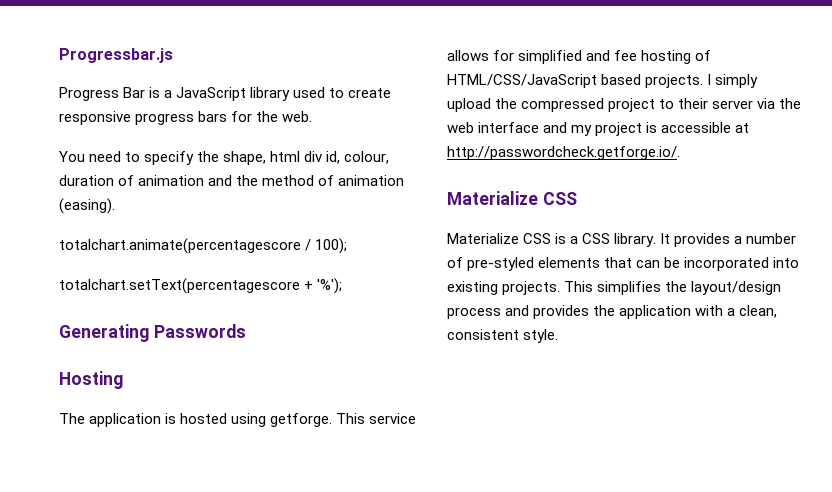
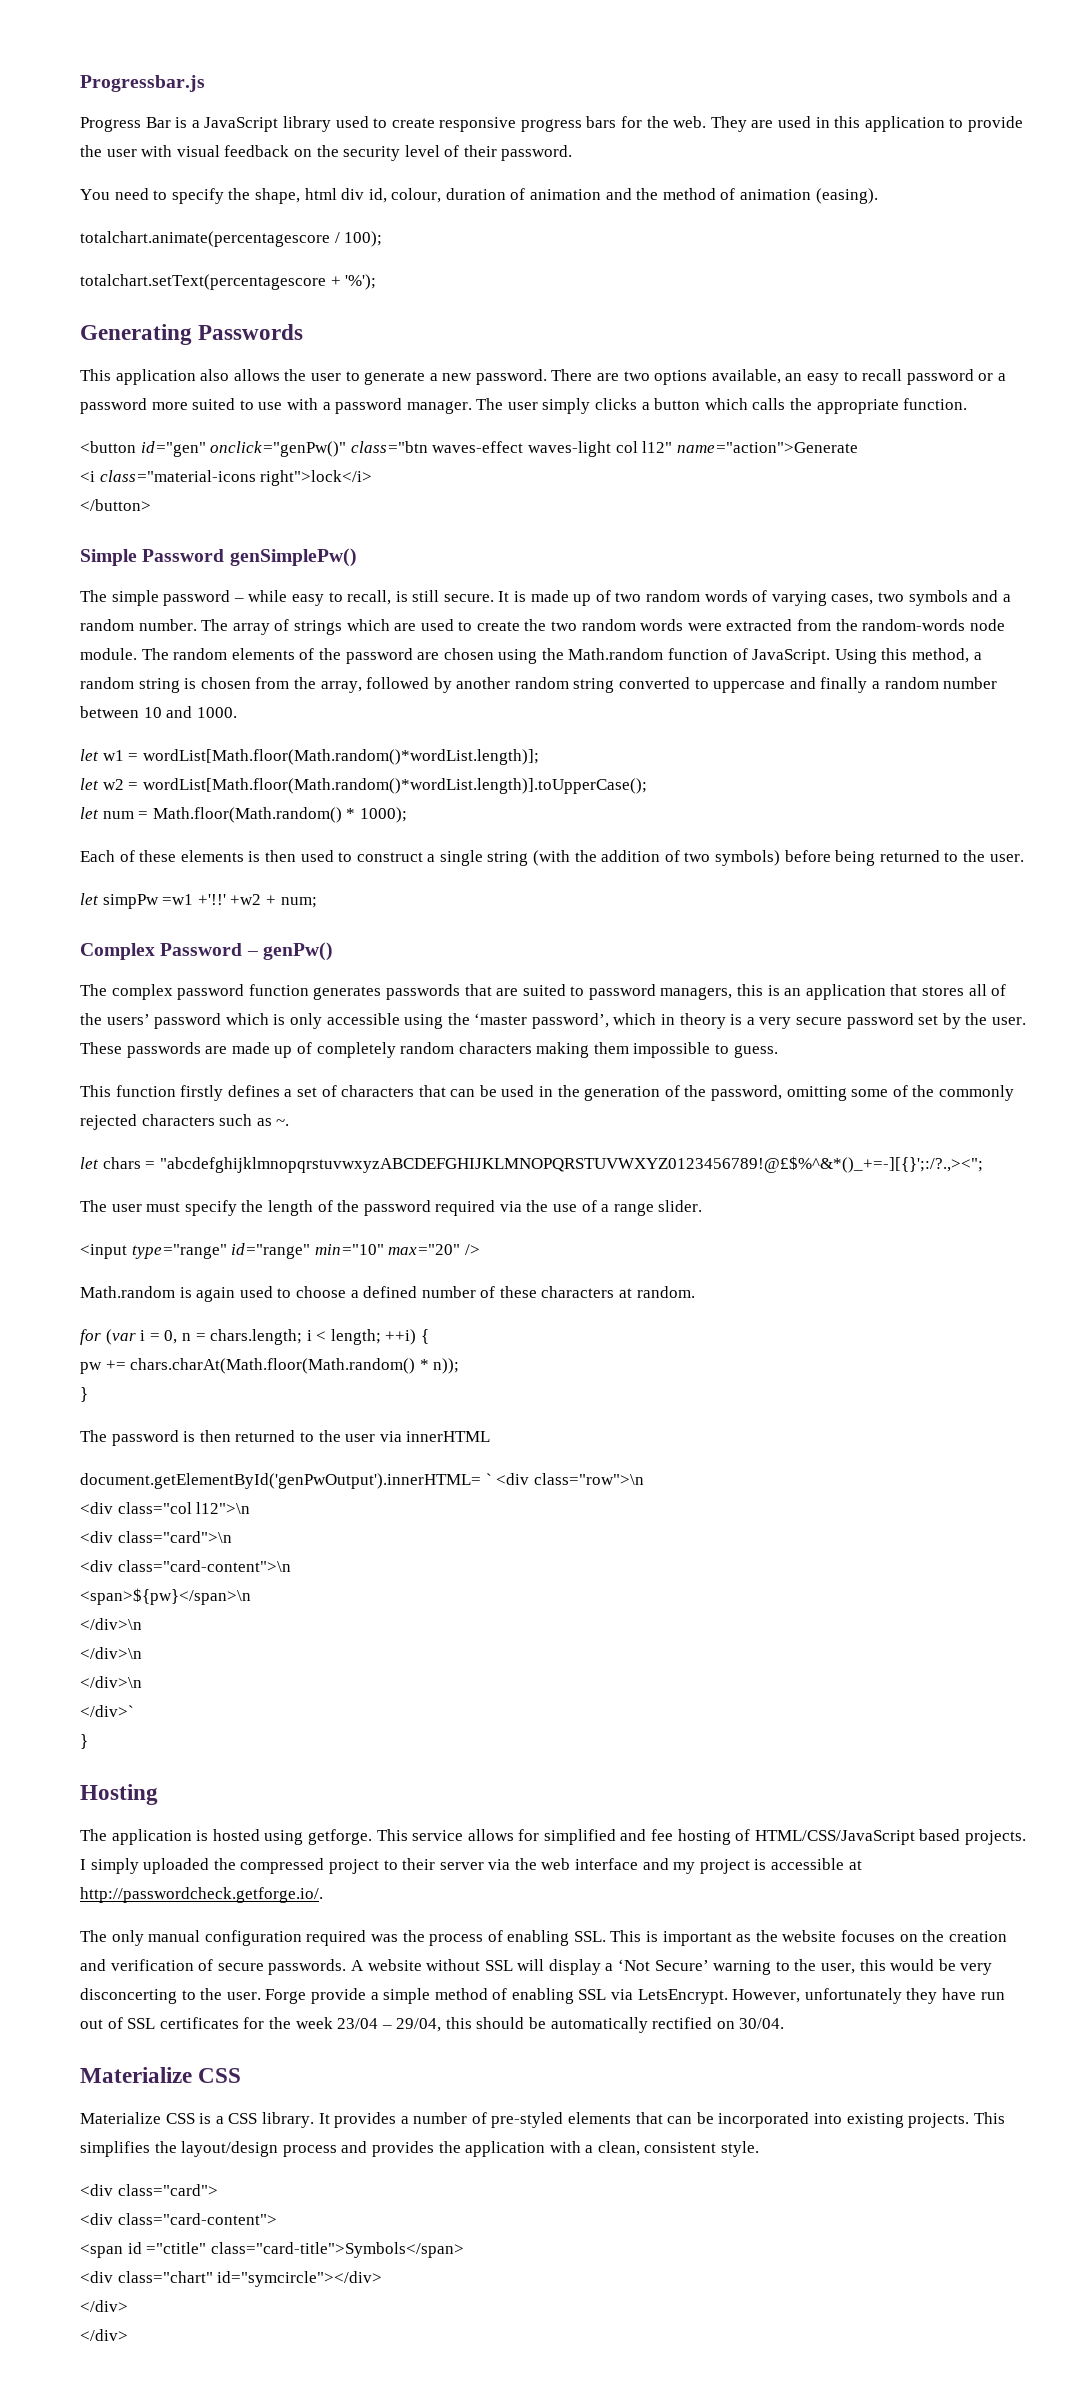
+ They are used in this application to provide the user with visual feedback on the security level of their password.
+ This application also allows the user to generate a new password. There are two options available, an easy to recall password or a password more suited to use with a password manager. The user simply clicks a button which calls the appropriate function.
+ <button id="gen" onclick="genPw()" class="btn waves-effect waves-light col l12" name="action">Generate
+ <i class="material-icons right">lock</i>
+ </button>
+ Simple Password genSimplePw()
+ The simple password – while easy to recall, is still secure. It is made up of two random words of varying cases, two symbols and a random number. The array of strings which are used to create the two random words were extracted from the random-words node module. The random elements of the password are chosen using the Math.random function of JavaScript. Using this method, a random string is chosen from the array, followed by another random string converted to uppercase and finally a random number between 10 and 1000.
+ let w1 = wordList[Math.floor(Math.random()*wordList.length)];
+ let w2 = wordList[Math.floor(Math.random()*wordList.length)].toUpperCase();
+ let num = Math.floor(Math.random() * 1000);
+ Each of these elements is then used to construct a single string (with the addition of two symbols) before being returned to the user.
+ let simpPw =w1 +'!!' +w2 + num;
+ Complex Password – genPw()
+ The complex password function generates passwords that are suited to password managers, this is an application that stores all of the users’ password which is only accessible using the ‘master password’, which in theory is a very secure password set by the user. These passwords are made up of completely random characters making them impossible to guess.
+ This function firstly defines a set of characters that can be used in the generation of the password, omitting some of the commonly rejected characters such as ~.
+ let chars = "abcdefghijklmnopqrstuvwxyzABCDEFGHIJKLMNOPQRSTUVWXYZ0123456789!@£$%^&*()_+=-][{}';:/?.,><";
+ The user must specify the length of the password required via the use of a range slider.
+ <input type="range" id="range" min="10" max="20" />
+ Math.random is again used to choose a defined number of these characters at random.
+ for (var i = 0, n = chars.length; i < length; ++i) {
+ pw += chars.charAt(Math.floor(Math.random() * n));
+ }
+ The password is then returned to the user via innerHTML
+ document.getElementById('genPwOutput').innerHTML= ` <div class="row">\n
+ <div class="col l12">\n
+ <div class="card">\n
+ <div class="card-content">\n
+ <span>${pw}</span>\n
+ </div>\n
+ </div>\n
+ </div>\n
+ </div>`
+ }
- I simply upload the compressed project to their server via the web interface and my project is accessible at http://passwordcheck.getforge.io/.
+ I simply uploaded the compressed project to their server via the web interface and my project is accessible at http://passwordcheck.getforge.io/.
+ The only manual configuration required was the process of enabling SSL. This is important as the website focuses on the creation and verification of secure passwords. A website without SSL will display a ‘Not Secure’ warning to the user, this would be very disconcerting to the user. Forge provide a simple method of enabling SSL via LetsEncrypt. However, unfortunately they have run out of SSL certificates for the week 23/04 – 29/04, this should be automatically rectified on 30/04.
+ <div class="card">
+ <div class="card-content">
+ <span id ="ctitle" class="card-title">Symbols</span>
+ <div class="chart" id="symcircle"></div>
+ </div>
+ </div>

